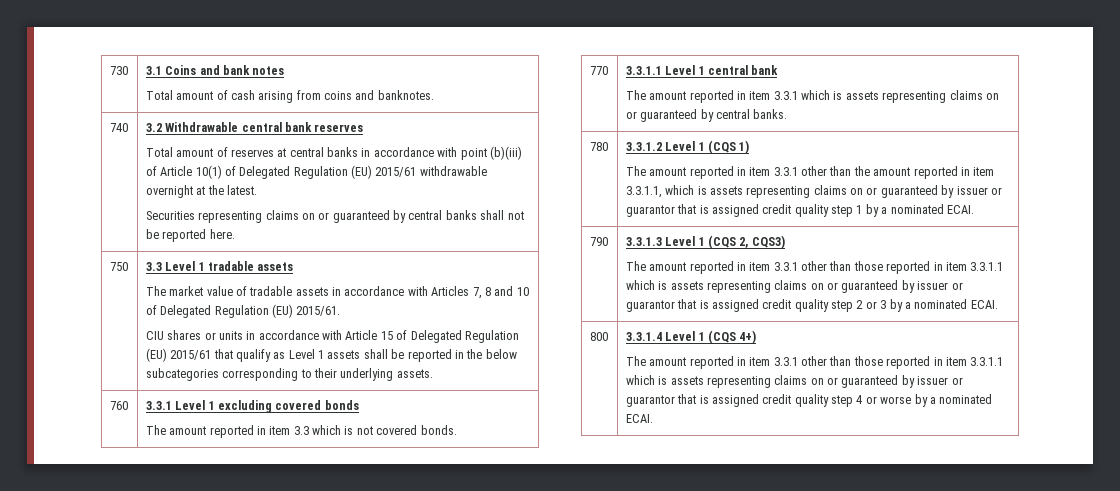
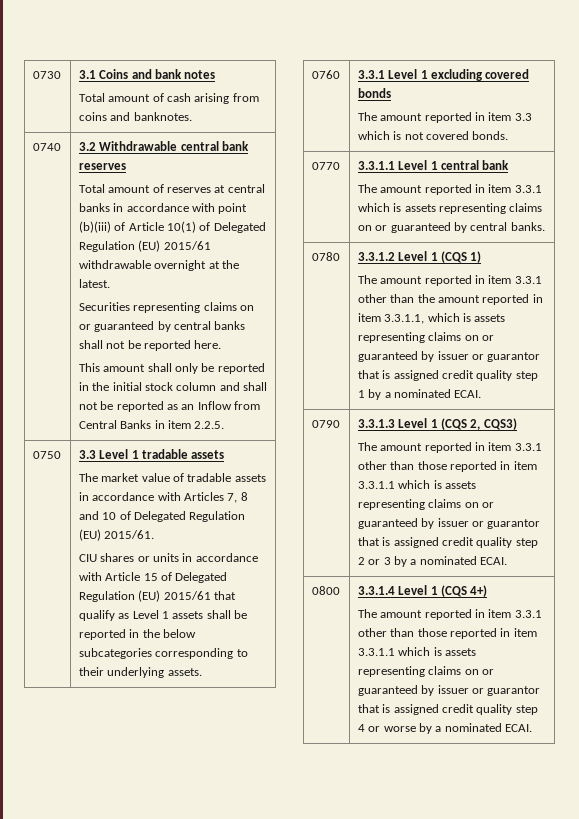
- 730 | 3.1 Coins and bank notes
+ 0730 | 3.1 Coins and bank notes
- 740
+ 0740
- 750
+ This amount shall only be reported in the initial stock column and shall not be reported as an Inflow from Central Banks in item 2.2.5.
+ 0750
- 760 | 3.3.1 Level 1 excluding covered bonds
+ 0760 | 3.3.1 Level 1 excluding covered bonds
- 770 | 3.3.1.1 Level 1 central bank
+ 0770 | 3.3.1.1 Level 1 central bank
- 780
+ 0780
- 790
+ 0790
- 800
+ 0800

